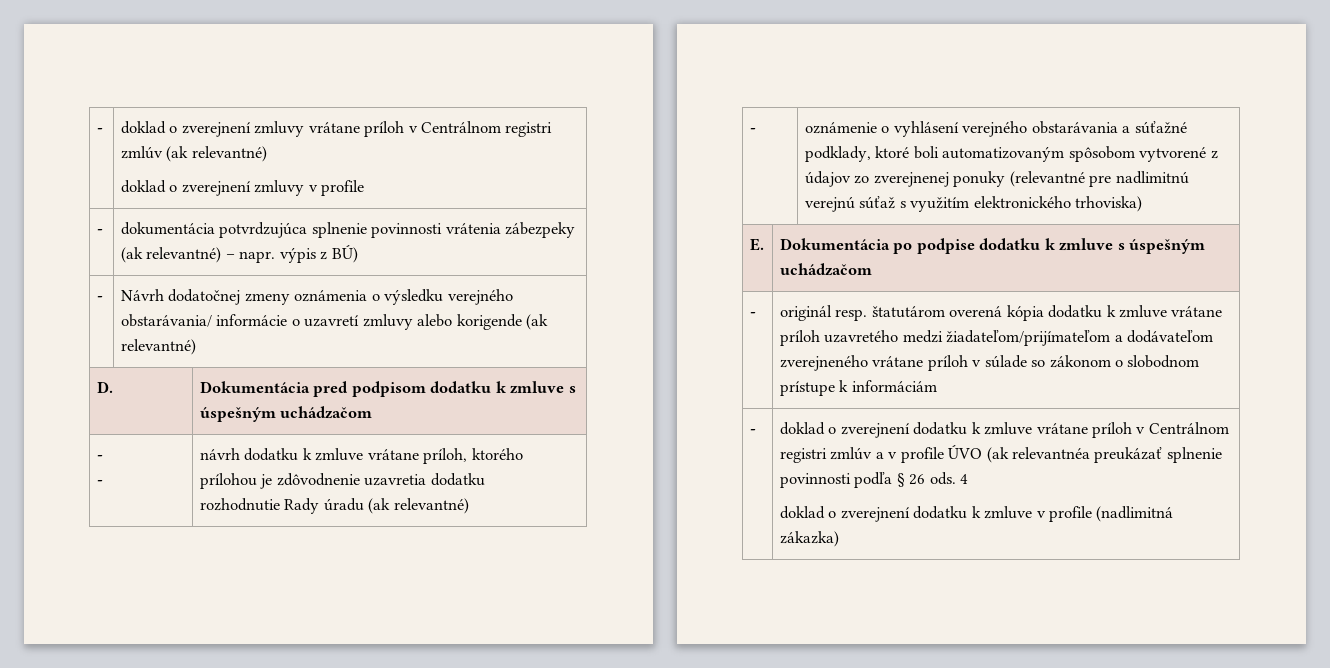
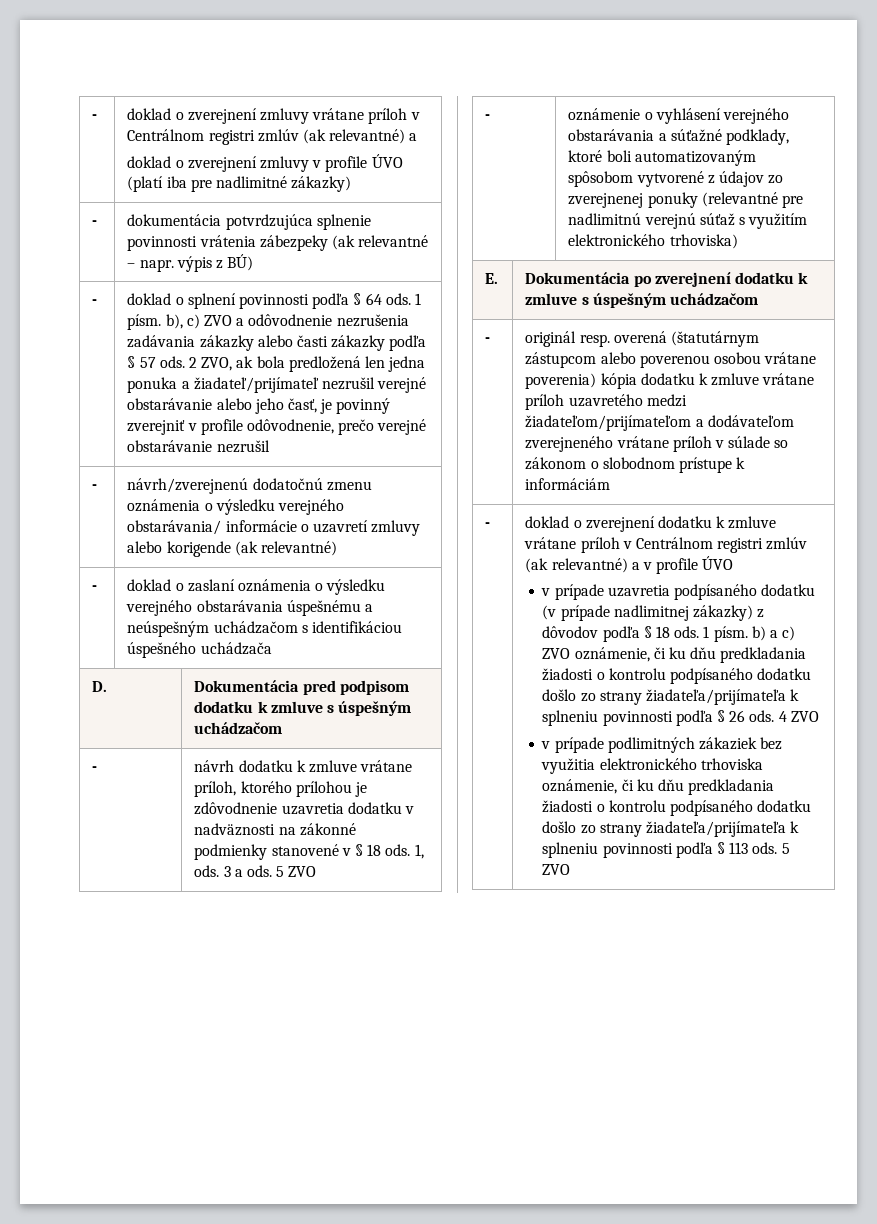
- - | doklad o zverejnení zmluvy vrátane príloh v Centrálnom registri zmlúv (ak relevantné)
- doklad o zverejnení zmluvy v profile
+ - | doklad o zverejnení zmluvy vrátane príloh v Centrálnom registri zmlúv (ak relevantné) a
+ doklad o zverejnení zmluvy v profile ÚVO (platí iba pre nadlimitné zákazky)
- - | dokumentácia potvrdzujúca splnenie povinnosti vrátenia zábezpeky (ak relevantné) – napr. výpis z BÚ)
+ - | dokumentácia potvrdzujúca splnenie povinnosti vrátenia zábezpeky (ak relevantné – napr. výpis z BÚ)
- Návrh dodatočnej zmeny oznámenia o výsledku verejného obstarávania/ informácie o uzavretí zmluvy alebo korigende (ak relevantné)
+ doklad o splnení povinnosti podľa § 64 ods. 1 písm. b), c) ZVO a odôvodnenie nezrušenia zadávania zákazky alebo časti zákazky podľa § 57 ods. 2 ZVO, ak bola predložená len jedna ponuka a žiadateľ/prijímateľ nezrušil verejné obstarávanie alebo jeho časť, je povinný zverejniť v profile odôvodnenie, prečo verejné obstarávanie nezrušil
+ - | návrh/zverejnenú dodatočnú zmenu oznámenia o výsledku verejného obstarávania/ informácie o uzavretí zmluvy alebo korigende (ak relevantné)
+ - | doklad o zaslaní oznámenia o výsledku verejného obstarávania úspešnému a neúspešným uchádzačom s identifikáciou úspešného uchádzača
  D. | Dokumentácia pred podpisom dodatku k zmluve s úspešným uchádzačom
- -
- - | návrh dodatku k zmluve vrátane príloh, ktorého prílohou je zdôvodnenie uzavretia dodatku
- rozhodnutie Rady úradu (ak relevantné)
+ - | návrh dodatku k zmluve vrátane príloh, ktorého prílohou je zdôvodnenie uzavretia dodatku v nadväznosti na zákonné podmienky stanovené v § 18 ods. 1, ods. 3 a ods. 5 ZVO
- E. | Dokumentácia po podpise dodatku k zmluve s úspešným uchádzačom
+ E. | Dokumentácia po zverejnení dodatku k zmluve s úspešným uchádzačom
- - | originál resp. štatutárom overená kópia dodatku k zmluve vrátane príloh uzavretého medzi žiadateľom/prijímateľom a dodávateľom zverejneného vrátane príloh v súlade so zákonom o slobodnom prístupe k informáciám
+ - | originál resp. overená (štatutárnym zástupcom alebo poverenou osobou vrátane poverenia) kópia dodatku k zmluve vrátane príloh uzavretého medzi žiadateľom/prijímateľom a dodávateľom zverejneného vrátane príloh v súlade so zákonom o slobodnom prístupe k informáciám
- doklad o zverejnení dodatku k zmluve vrátane príloh v Centrálnom registri zmlúv a v profile ÚVO (ak relevantnéa preukázať splnenie povinnosti podľa § 26 ods.
+ doklad o zverejnení dodatku k zmluve vrátane príloh v Centrálnom registri zmlúv (ak relevantné) a v profile ÚVO
+ v prípade uzavretia podpísaného dodatku (v prípade nadlimitnej zákazky) z dôvodov podľa § 18 ods. 1 písm. b) a c) ZVO oznámenie, či ku dňu predkladania žiadosti o kontrolu podpísaného dodatku došlo zo strany žiadateľa/prijímateľa k splneniu povinnosti podľa § 26 ods.
- 4
- doklad o zverejnení dodatku k zmluve v profile (nadlimitná zákazka)
+ 4 ZVO
+ v prípade podlimitných zákaziek bez využitia elektronického trhoviska oznámenie, či ku dňu predkladania žiadosti o kontrolu podpísaného dodatku došlo zo strany žiadateľa/prijímateľa k splneniu povinnosti podľa § 113 ods. 5 ZVO

